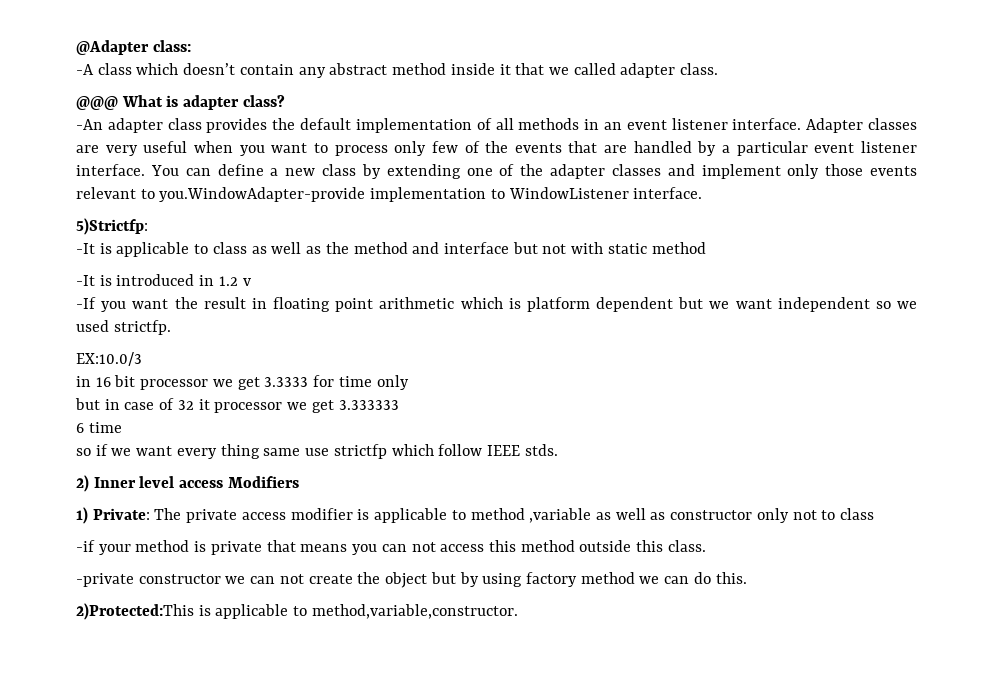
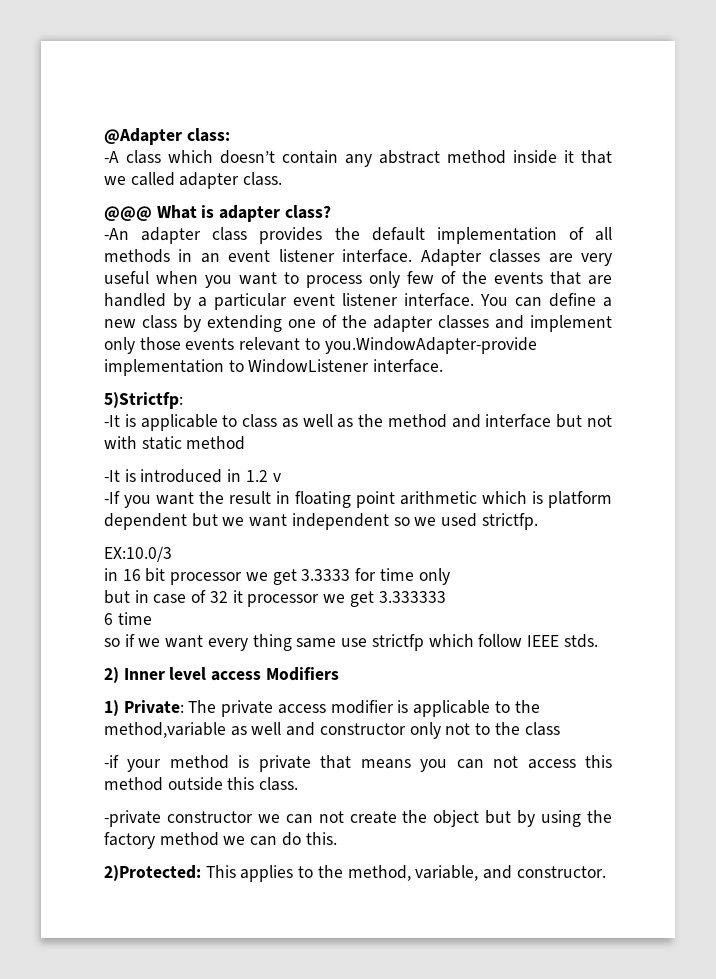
- 1) Private: The private access modifier is applicable to method ,variable as well as constructor only not to class
+ 1) Private: The private access modifier is applicable to the method,variable as well and constructor only not to the class
- -private constructor we can not create the object but by using factory method we can do this.
+ -private constructor we can not create the object but by using the factory method we can do this.
- 2)Protected:This is applicable to method,variable,constructor.
+ 2)Protected: This applies to the method, variable, and constructor.

